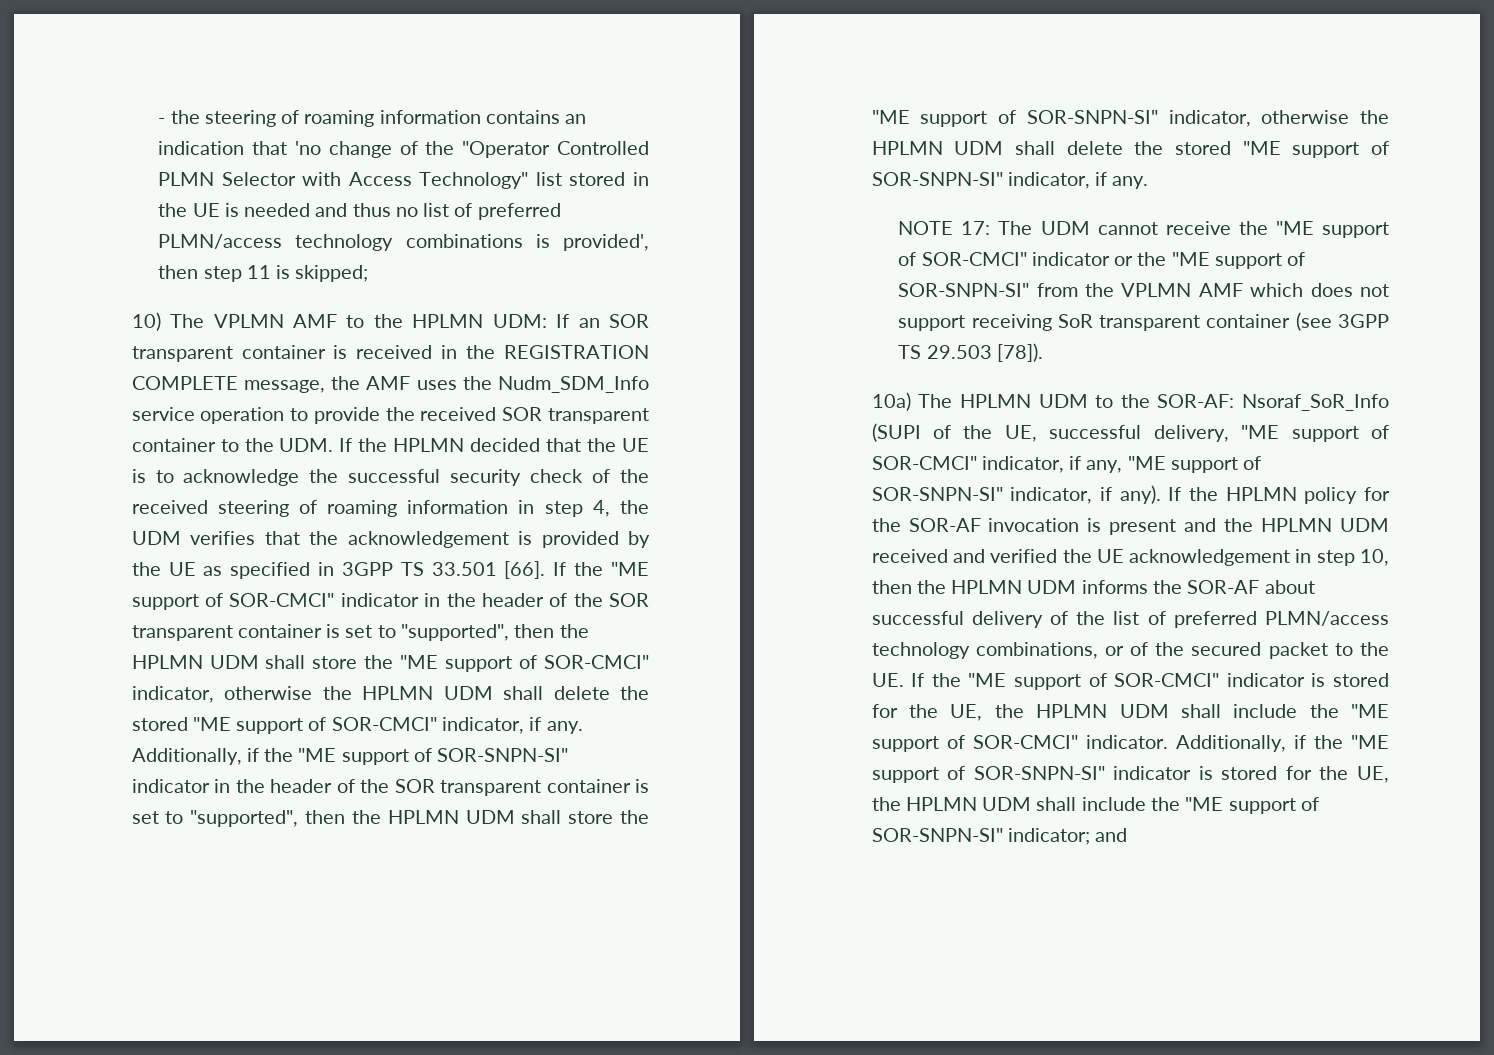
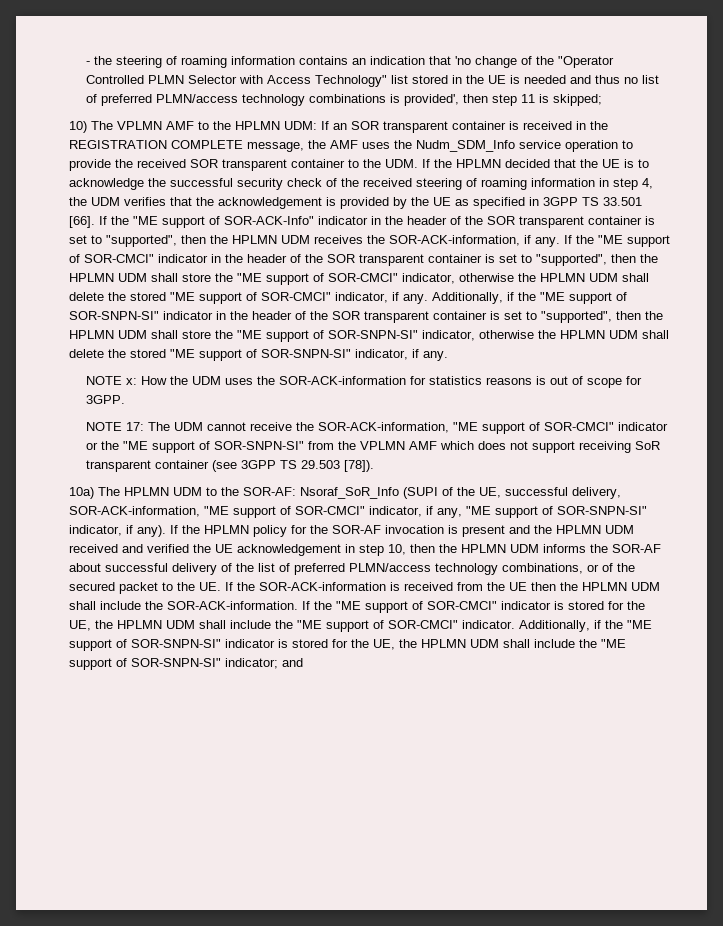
- If the "ME support of SOR-CMCI" indicator in the header of the SOR transparent container is set to "supported", then the HPLMN UDM shall store the "ME support of SOR-CMCI" indicator, otherwise the HPLMN UDM shall delete the stored "ME support of SOR-CMCI" indicator, if any.
+ If the "ME support of SOR-ACK-Info" indicator in the header of the SOR transparent container is set to "supported", then the HPLMN UDM receives the SOR-ACK-information, if any. If the "ME support of SOR-CMCI" indicator in the header of the SOR transparent container is set to "supported", then the HPLMN UDM shall store the "ME support of SOR-CMCI" indicator, otherwise the HPLMN UDM shall delete the stored "ME support of SOR-CMCI" indicator, if any.
+ NOTE x: How the UDM uses the SOR-ACK-information for statistics reasons is out of scope for 3GPP.
- NOTE 17: The UDM cannot receive the "ME support of SOR-CMCI" indicator or the "ME support of SOR-SNPN-SI" from the VPLMN AMF which does not support receiving SoR transparent container (see 3GPP TS 29.503 [78]).
+ NOTE 17: The UDM cannot receive the SOR-ACK-information, "ME support of SOR-CMCI" indicator or the "ME support of SOR-SNPN-SI" from the VPLMN AMF which does not support receiving SoR transparent container (see 3GPP TS 29.503 [78]).
- 10a) The HPLMN UDM to the SOR-AF: Nsoraf_SoR_Info (SUPI of the UE, successful delivery, "ME support of SOR-CMCI" indicator, if any, "ME support of SOR-SNPN-SI" indicator, if any).
+ 10a) The HPLMN UDM to the SOR-AF: Nsoraf_SoR_Info (SUPI of the UE, successful delivery, SOR-ACK-information, "ME support of SOR-CMCI" indicator, if any, "ME support of SOR-SNPN-SI" indicator, if any).
- If the HPLMN policy for the SOR-AF invocation is present and the HPLMN UDM received and verified the UE acknowledgement in step 10, then the HPLMN UDM informs the SOR-AF about successful delivery of the list of preferred PLMN/access technology combinations, or of the secured packet to the UE. If the "ME support of SOR-CMCI" indicator is stored for the UE, the HPLMN UDM shall include the "ME support of SOR-CMCI" indicator.
+ If the HPLMN policy for the SOR-AF invocation is present and the HPLMN UDM received and verified the UE acknowledgement in step 10, then the HPLMN UDM informs the SOR-AF about successful delivery of the list of preferred PLMN/access technology combinations, or of the secured packet to the UE. If the SOR-ACK-information is received from the UE then the HPLMN UDM shall include the SOR-ACK-information. If the "ME support of SOR-CMCI" indicator is stored for the UE, the HPLMN UDM shall include the "ME support of SOR-CMCI" indicator.

